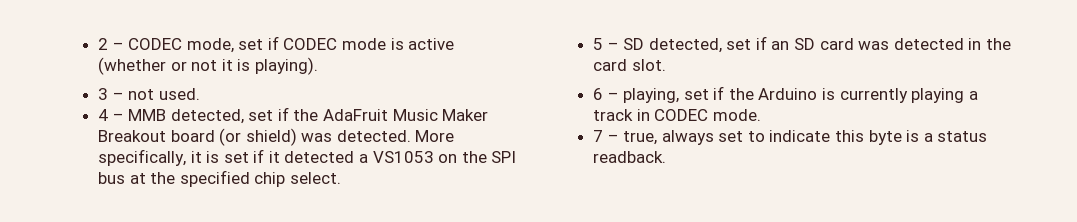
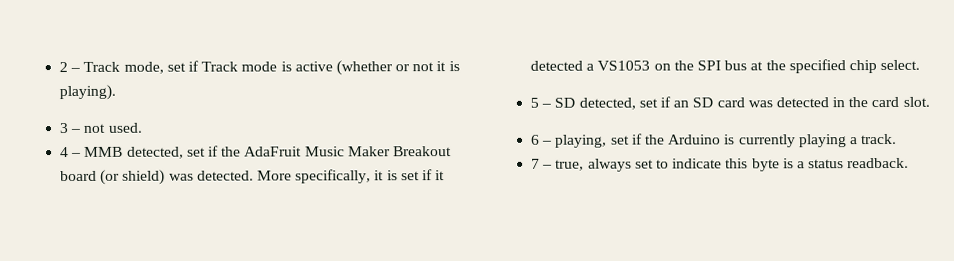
- 2 – CODEC mode, set if CODEC mode is active (whether or not it is playing).
+ 2 – Track mode, set if Track mode is active (whether or not it is playing).
- 6 – playing, set if the Arduino is currently playing a track in CODEC mode.
+ 6 – playing, set if the Arduino is currently playing a track.

